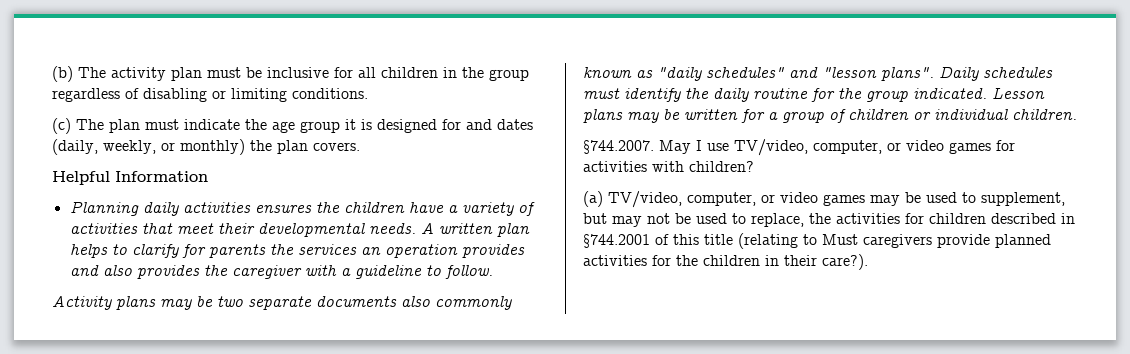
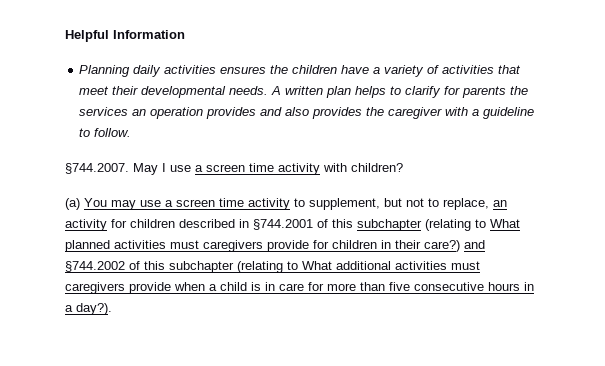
- (b) The activity plan must be inclusive for all children in the group regardless of disabling or limiting conditions.
- (c) The plan must indicate the age group it is designed for and dates (daily, weekly, or monthly) the plan covers.
- Activity plans may be two separate documents also commonly known as "daily schedules" and "lesson plans". Daily schedules must identify the daily routine for the group indicated. Lesson plans may be written for a group of children or individual children.
- §744.2007. May I use TV/video, computer, or video games for activities with children?
- (a) TV/video, computer, or video games may be used to supplement, but may not be used to replace, the activities for children described in §744.2001 of this title (relating to Must caregivers provide planned activities for the children in their care?).
+ §744.2007. May I use a screen time activity with children?
+ (a) You may use a screen time activity to supplement, but not to replace, an activity for children described in §744.2001 of this subchapter (relating to What planned activities must caregivers provide for children in their care?) and §744.2002 of this subchapter (relating to What additional activities must caregivers provide when a child is in care for more than five consecutive hours in a day?).

